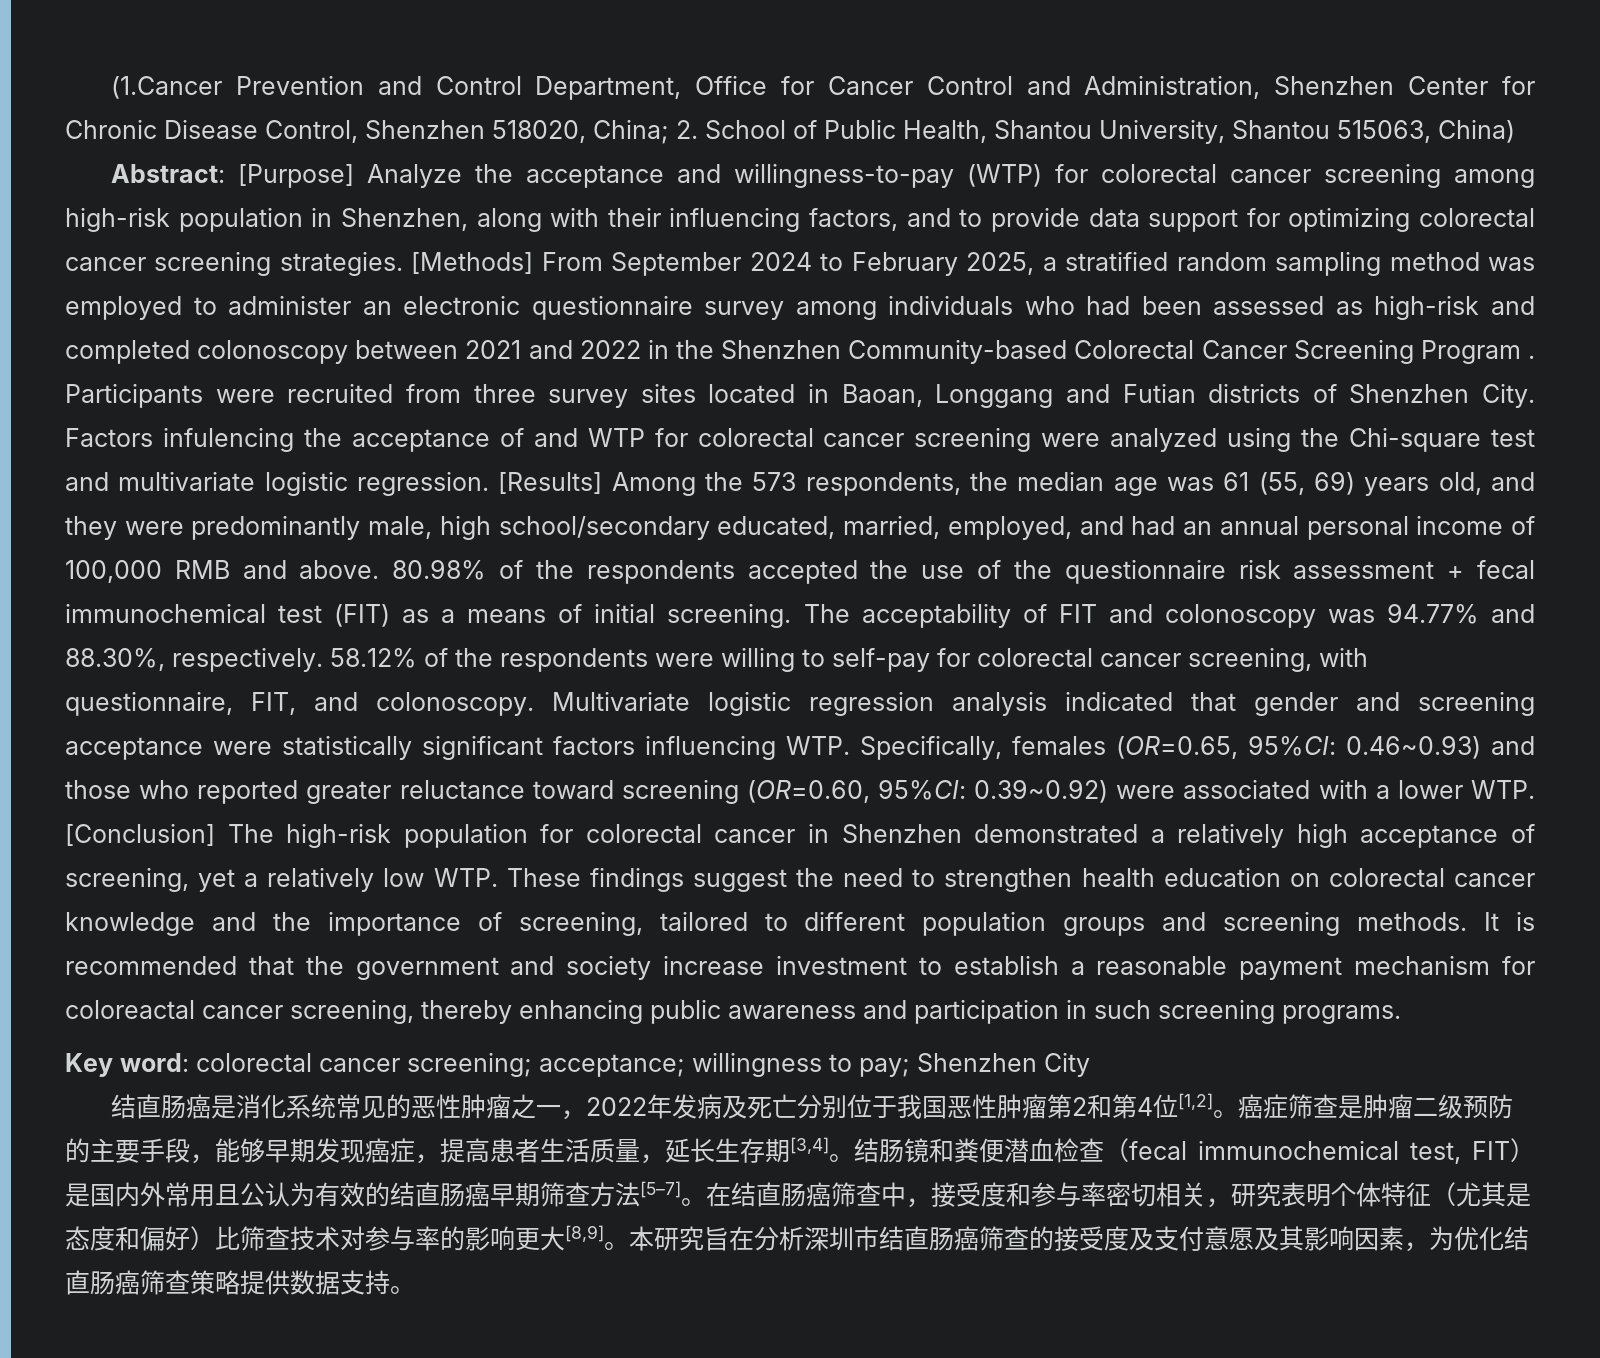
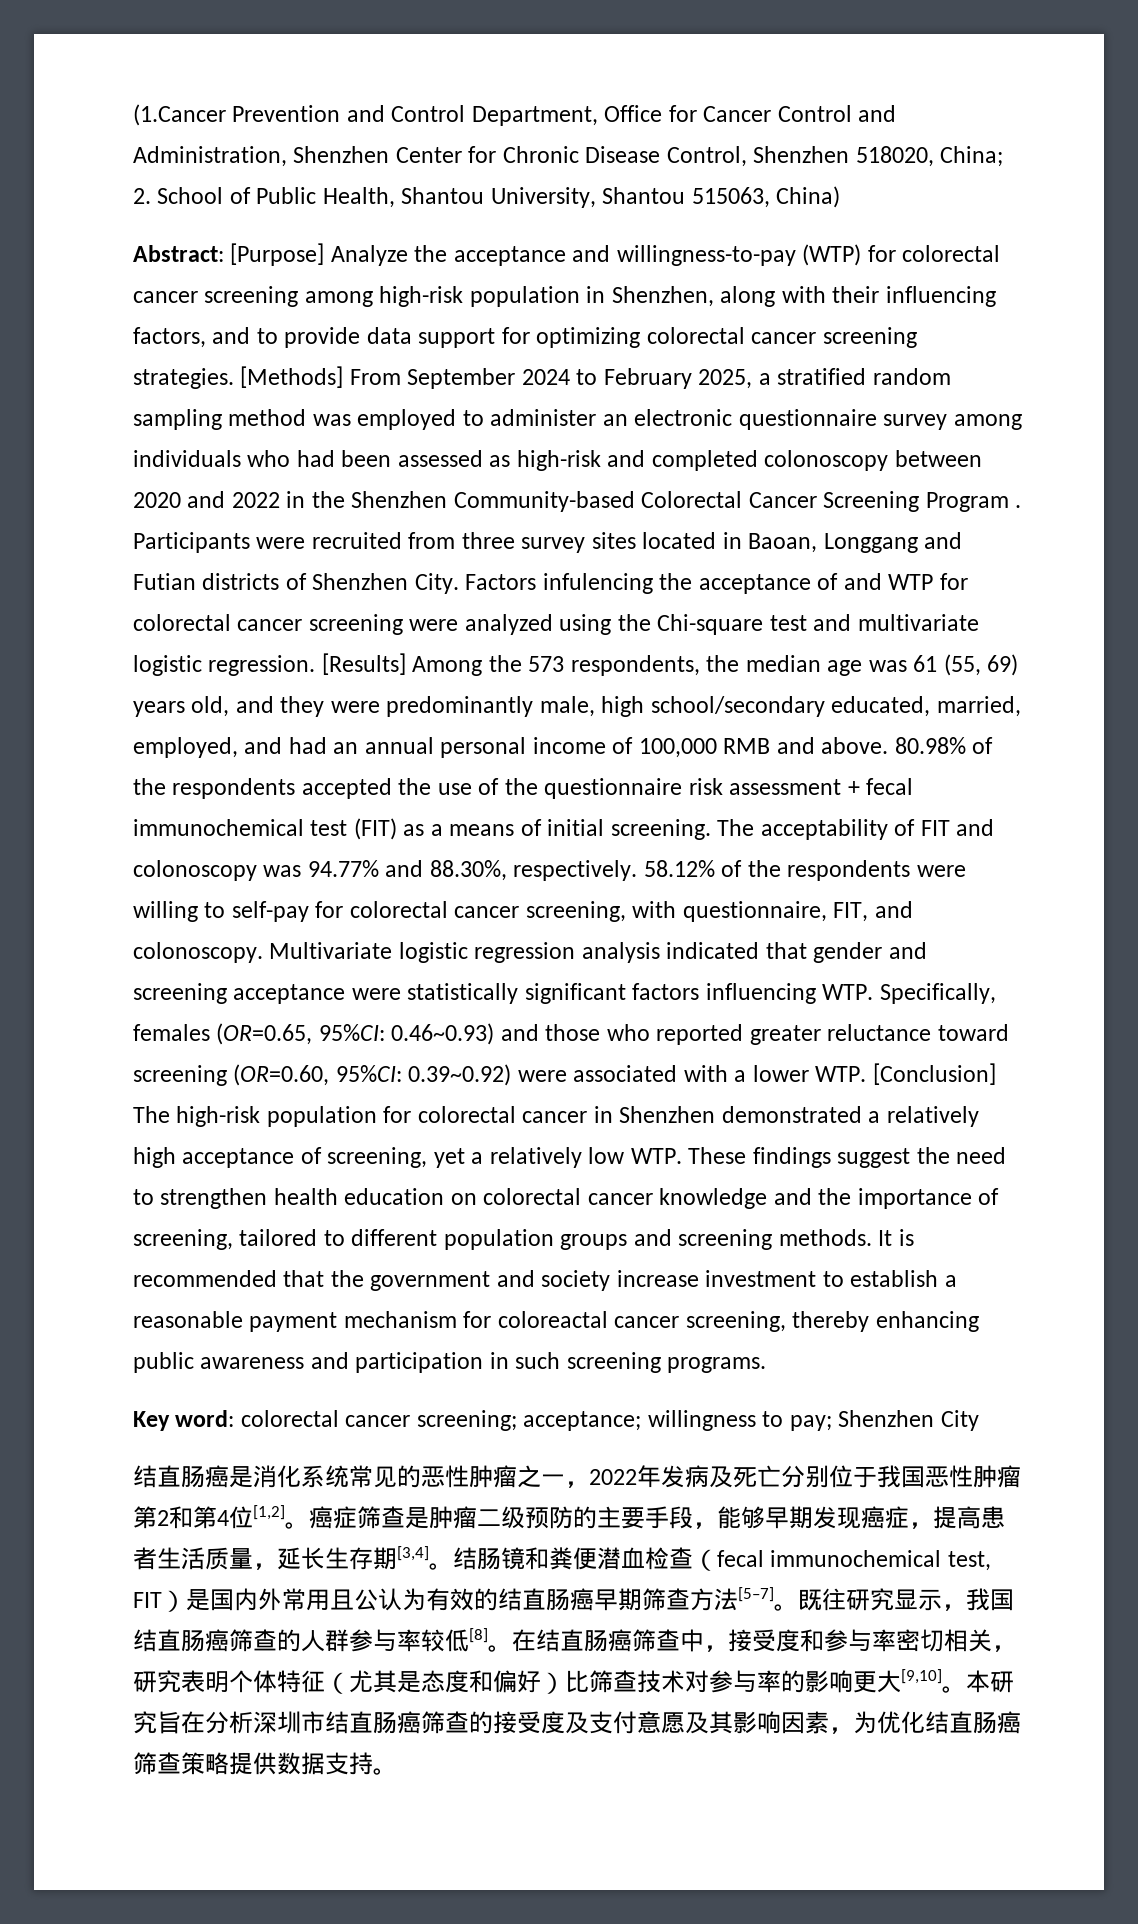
- [Methods] From September 2024 to February 2025, a stratified random sampling method was employed to administer an electronic questionnaire survey among individuals who had been assessed as high-risk and completed colonoscopy between 2021 and 2022 in the Shenzhen Community-based Colorectal Cancer Screening Program .
+ [Methods] From September 2024 to February 2025, a stratified random sampling method was employed to administer an electronic questionnaire survey among individuals who had been assessed as high-risk and completed colonoscopy between 2020 and 2022 in the Shenzhen Community-based Colorectal Cancer Screening Program .
+ 既往研究显示，我国结直肠癌筛查的人群参与率较低[8]。
- 在结直肠癌筛查中，接受度和参与率密切相关，研究表明个体特征（尤其是态度和偏好）比筛查技术对参与率的影响更大[8,9]。
+ 在结直肠癌筛查中，接受度和参与率密切相关，研究表明个体特征（尤其是态度和偏好）比筛查技术对参与率的影响更大[9,10]。

